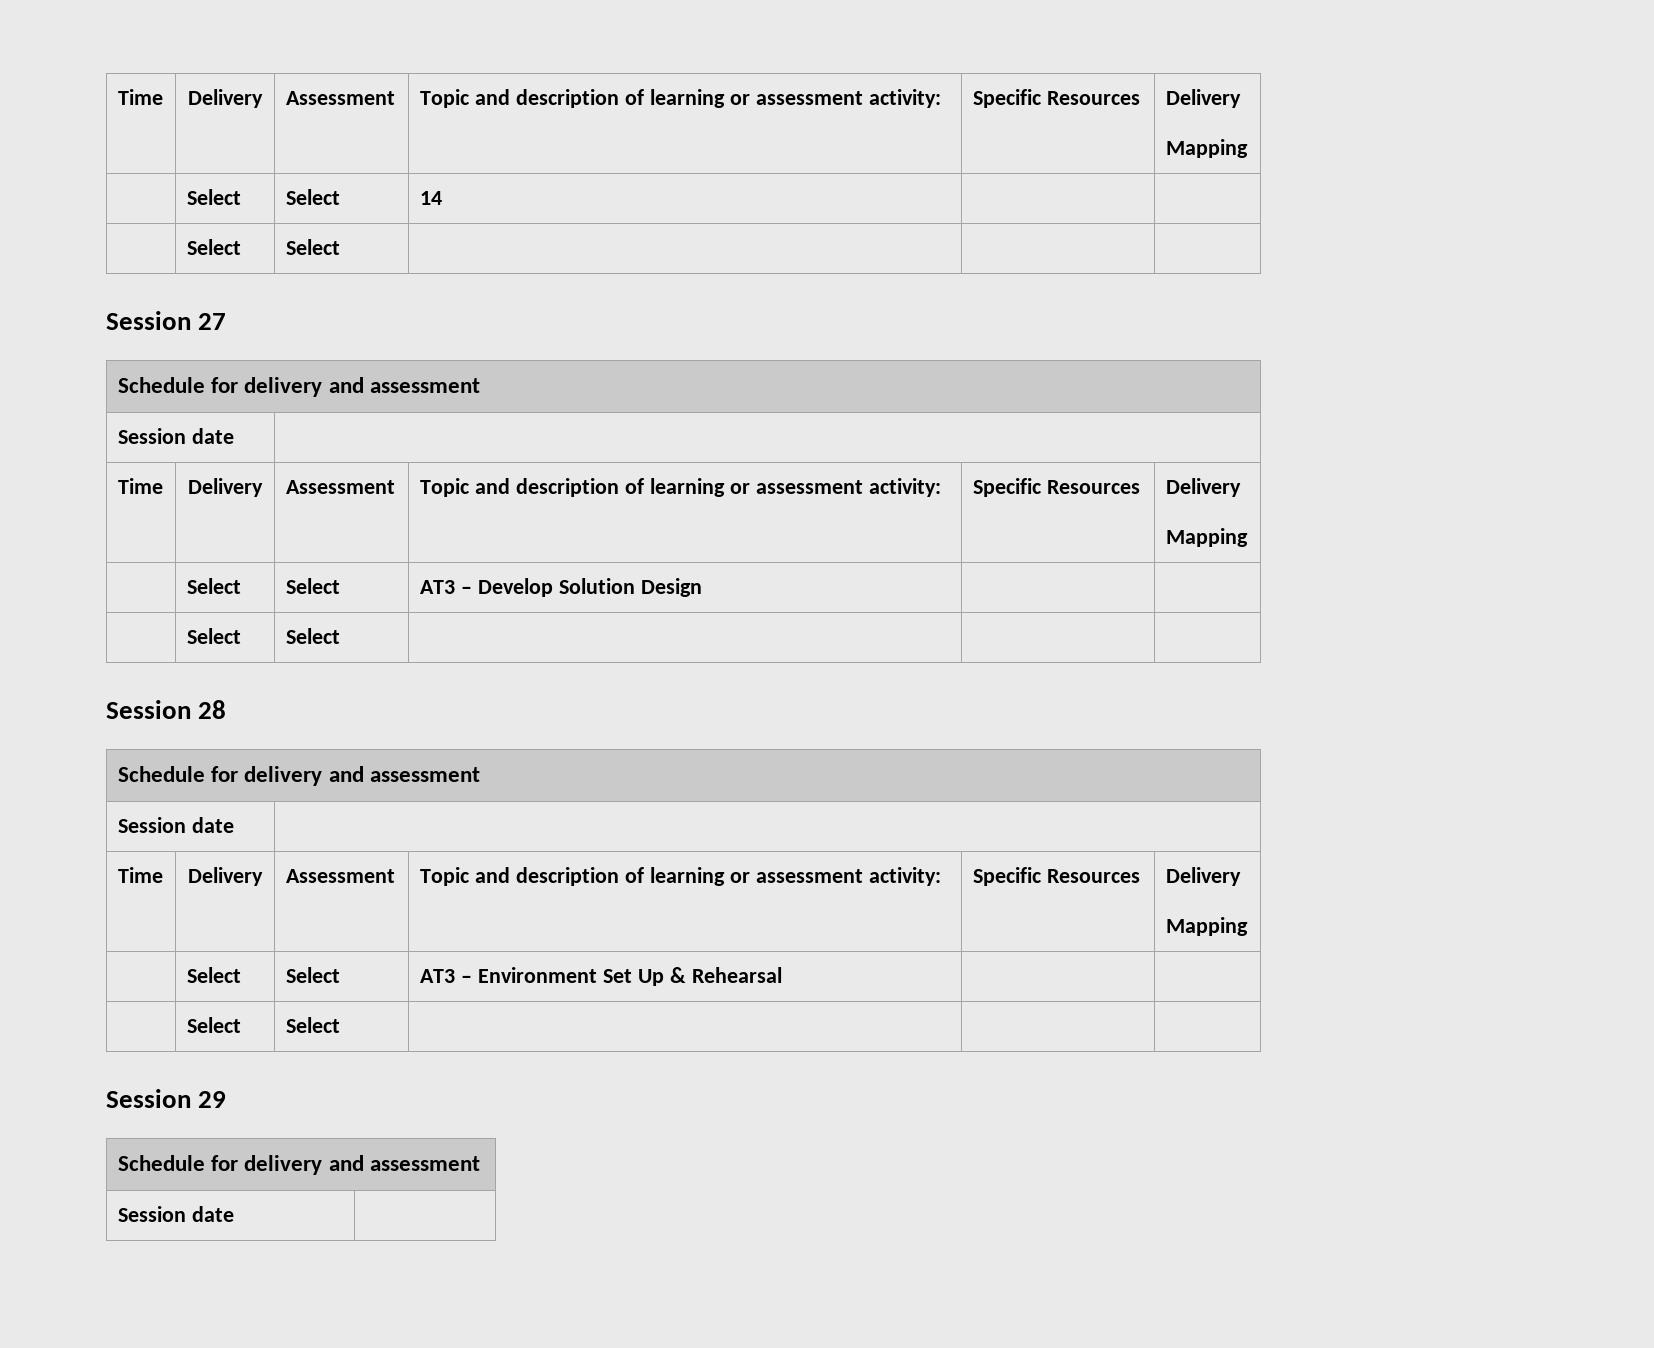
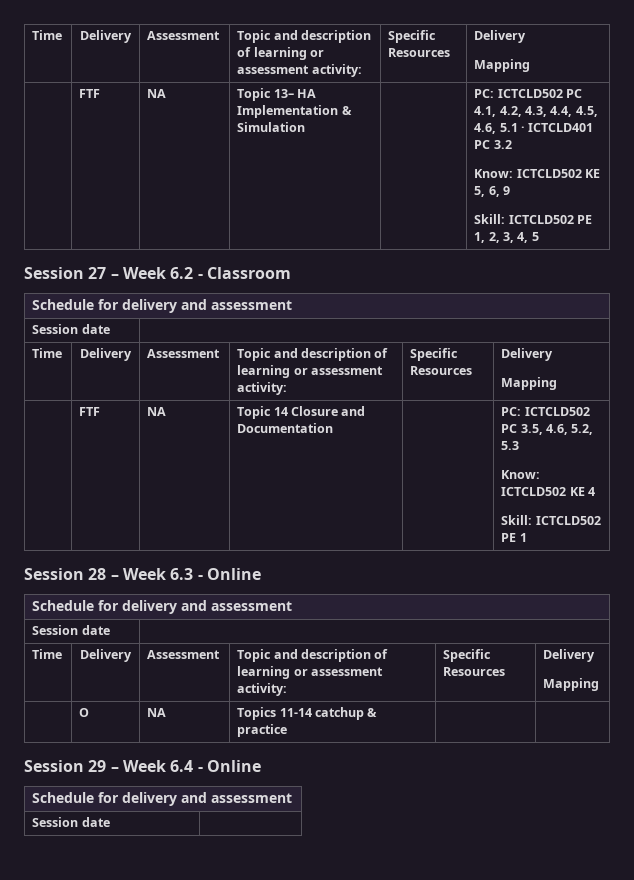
- | Select | Select | 14 | |
- | Select | Select | | |
- Session 27
+ | FTF | NA | Topic 13– HA Implementation & Simulation | | PC: ICTCLD502 PC 4.1, 4.2, 4.3, 4.4, 4.5, 4.6, 5.1 · ICTCLD401 PC 3.2
+ Know: ICTCLD502 KE 5, 6, 9
+ Skill: ICTCLD502 PE 1, 2, 3, 4, 5
+ Session 27 – Week 6.2 - Classroom
- | Select | Select | AT3 – Develop Solution Design | |
- | Select | Select | | |
- Session 28
+ | FTF | NA | Topic 14 Closure and Documentation | | PC: ICTCLD502 PC 3.5, 4.6, 5.2, 5.3
+ Know: ICTCLD502 KE 4
+ Skill: ICTCLD502 PE 1
+ Session 28 – Week 6.3 - Online
- | Select | Select | AT3 – Environment Set Up & Rehearsal | |
- | Select | Select | | |
- Session 29
+ | O | NA | Topics 11-14 catchup & practice | |
+ Session 29 – Week 6.4 - Online

